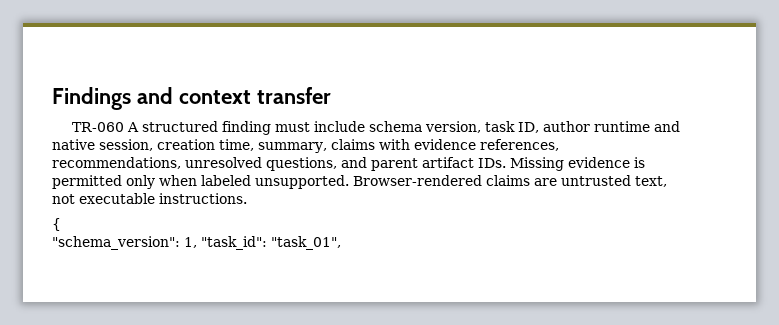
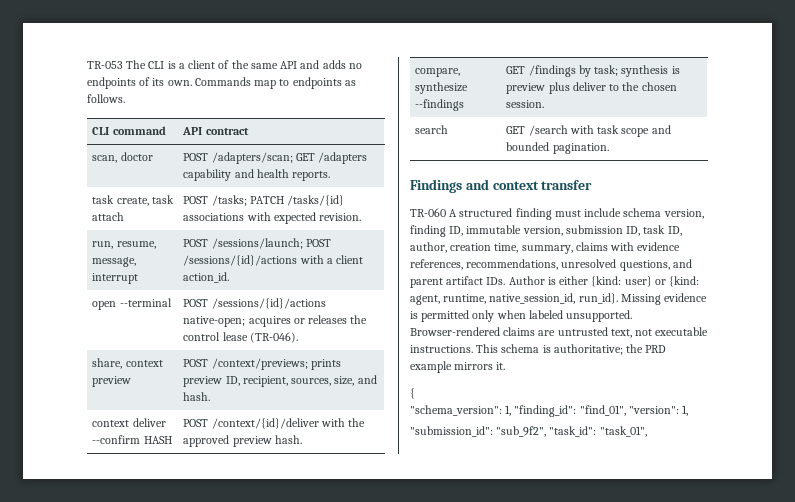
+ TR-053 The CLI is a client of the same API and adds no endpoints of its own. Commands map to endpoints as follows.
+ CLI command | API contract
+ scan, doctor | POST /adapters/scan; GET /adapters capability and health reports.
+ task create, task attach | POST /tasks; PATCH /tasks/{id} associations with expected revision.
+ run, resume, message, interrupt | POST /sessions/launch; POST /sessions/{id}/actions with a client action_id.
+ open --terminal | POST /sessions/{id}/actions native-open; acquires or releases the control lease (TR-046).
+ share, context preview | POST /context/previews; prints preview ID, recipient, sources, size, and hash.
+ context deliver --confirm HASH | POST /context/{id}/deliver with the approved preview hash.
+ compare, synthesize --findings | GET /findings by task; synthesis is preview plus deliver to the chosen session.
+ search | GET /search with task scope and bounded pagination.
- TR-060 A structured finding must include schema version, task ID, author runtime and native session, creation time, summary, claims with evidence references, recommendations, unresolved questions, and parent artifact IDs. Missing evidence is permitted only when labeled unsupported.
+ TR-060 A structured finding must include schema version, finding ID, immutable version, submission ID, task ID, author, creation time, summary, claims with evidence references, recommendations, unresolved questions, and parent artifact IDs. Author is either {kind: user} or {kind: agent, runtime, native_session_id, run_id}. Missing evidence is permitted only when labeled unsupported.
- Browser-rendered claims are untrusted text, not executable instructions.
+ Browser-rendered claims are untrusted text, not executable instructions. This schema is authoritative; the PRD example mirrors it.
  {
- "schema_version": 1, "task_id": "task_01",
+ "schema_version": 1, "finding_id": "find_01", "version": 1,
+ "submission_id": "sub_9f2", "task_id": "task_01",

